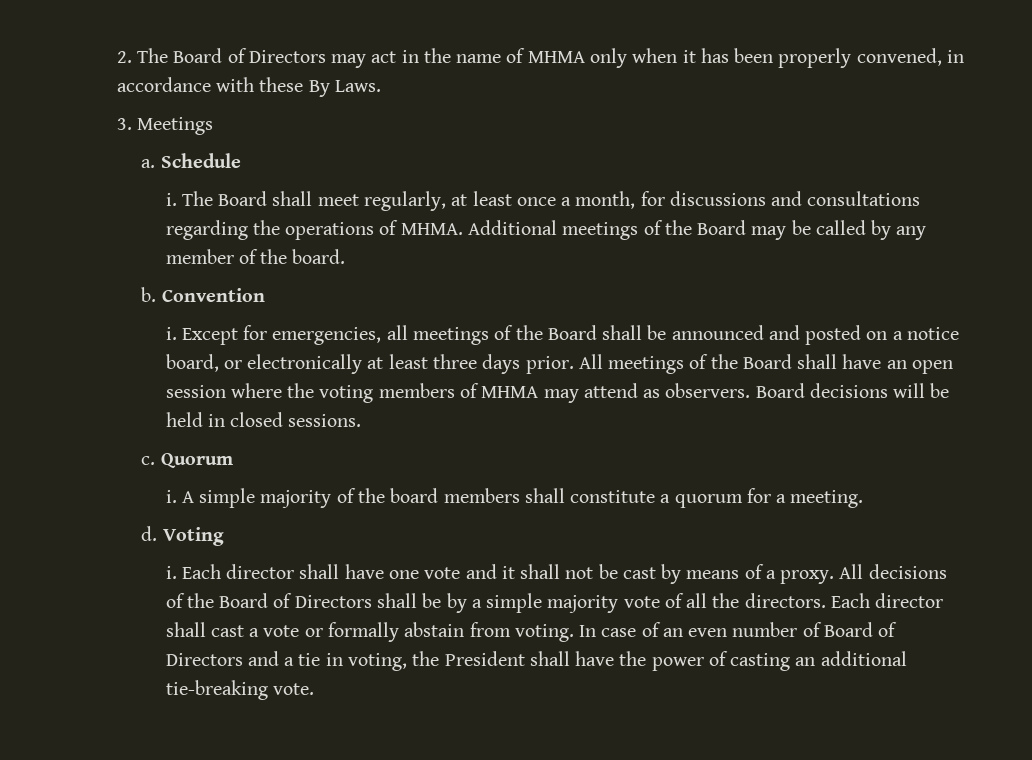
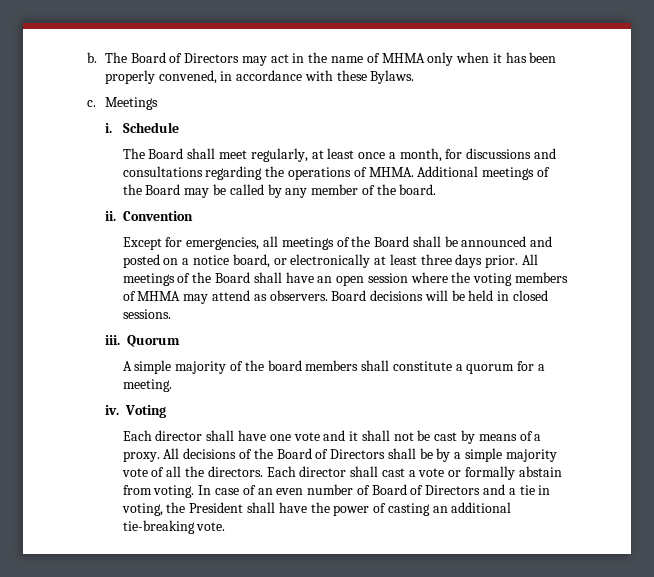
- 2. The Board of Directors may act in the name of MHMA only when it has been properly convened, in accordance with these By Laws.
- 3. Meetings
+ b. The Board of Directors may act in the name of MHMA only when it has been properly convened, in accordance with these Bylaws.
+ c. Meetings
- a.
+ i.
  Schedule
- i. The Board shall meet regularly, at least once a month, for discussions and consultations regarding the operations of MHMA.
+ The Board shall meet regularly, at least once a month, for discussions and consultations regarding the operations of MHMA.
- b.
+ ii.
  Convention
- i. Except for emergencies, all meetings of the Board shall be announced and posted on a notice board, or electronically at least three days prior.
+ Except for emergencies, all meetings of the Board shall be announced and posted on a notice board, or electronically at least three days prior.
- c.
+ iii.
  Quorum
- i. A simple majority of the board members shall constitute a quorum for a meeting.
+ A simple majority of the board members shall constitute a quorum for a meeting.
- d.
+ iv.
  Voting
- i. Each director shall have one vote and it shall not be cast by means of a proxy.
+ Each director shall have one vote and it shall not be cast by means of a proxy.

